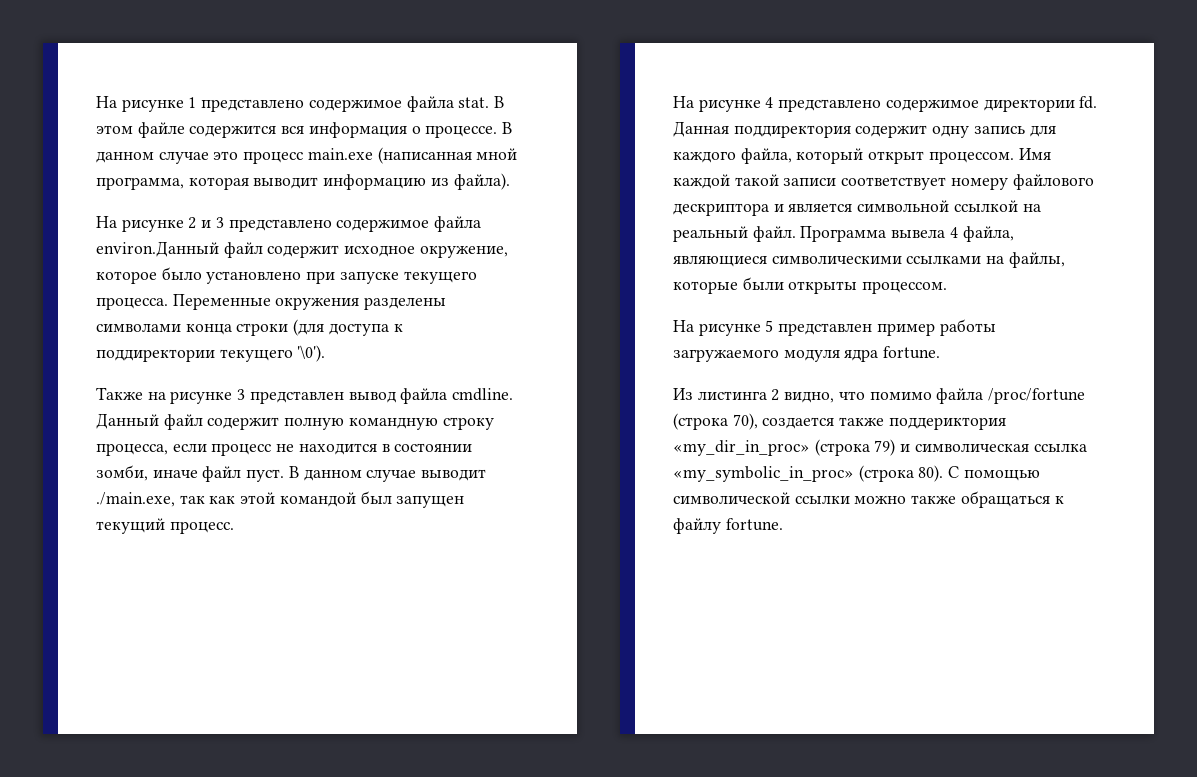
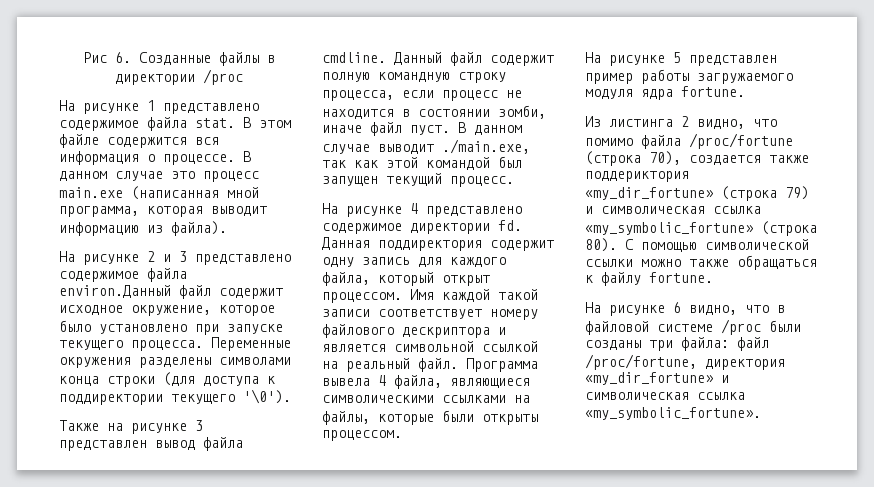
+ Рис 6. Созданные файлы в директории /proc
- Из листинга 2 видно, что помимо файла /proc/fortune (строка 70), создается также поддериктория «my_dir_in_proc» (строка 79) и символическая ссылка «my_symbolic_in_proc» (строка 80).
+ Из листинга 2 видно, что помимо файла /proc/fortune (строка 70), создается также поддериктория «my_dir_fortune» (строка 79) и символическая ссылка «my_symbolic_fortune» (строка 80).
+ На рисунке 6 видно, что в файловой системе /proc были созданы три файла: файл /proc/fortune, директория «my_dir_fortune» и символическая ссылка «my_symbolic_fortune».

